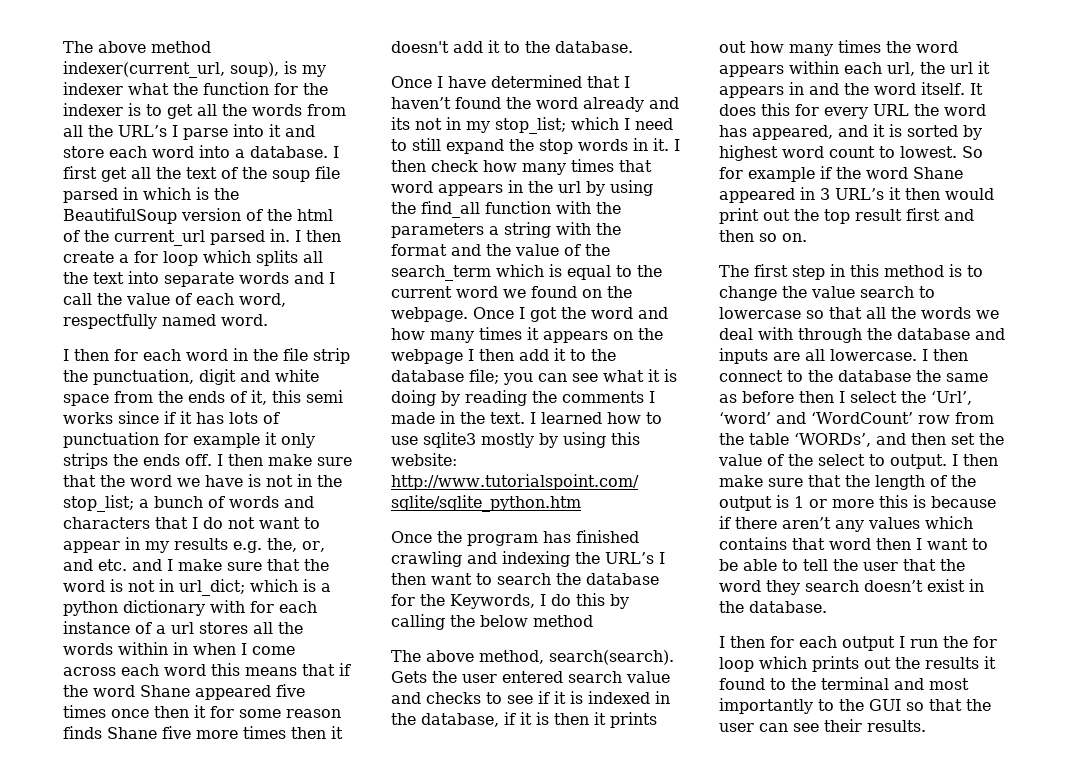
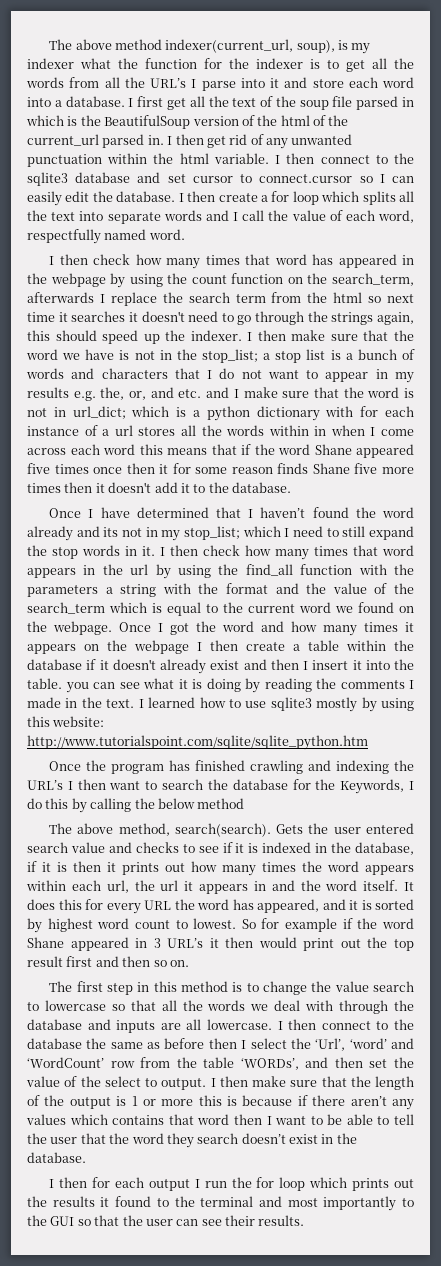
- I then create a for loop which splits all the text into separate words and I call the value of each word, respectfully named word.
+ I then get rid of any unwanted punctuation within the html variable. I then connect to the sqlite3 database and set cursor to connect.cursor so I can easily edit the database. I then create a for loop which splits all the text into separate words and I call the value of each word, respectfully named word.
- I then for each word in the file strip the punctuation, digit and white space from the ends of it, this semi works since if it has lots of punctuation for example it only strips the ends off.
+ I then check how many times that word has appeared in the webpage by using the count function on the search_term, afterwards I replace the search term from the html so next time it searches it doesn't need to go through the strings again, this should speed up the indexer.
- a bunch of words and characters that I do not want to appear in my results e.g. the, or, and etc. and I make sure that the word is not in url_dict;
+ a stop list is a bunch of words and characters that I do not want to appear in my results e.g. the, or, and etc. and I make sure that the word is not in url_dict;
- Once I got the word and how many times it appears on the webpage I then add it to the database file; you can see what it is doing by reading the comments I made in the text.
+ Once I got the word and how many times it appears on the webpage I then create a table within the database if it doesn't already exist and then I insert it into the table. you can see what it is doing by reading the comments I made in the text.

